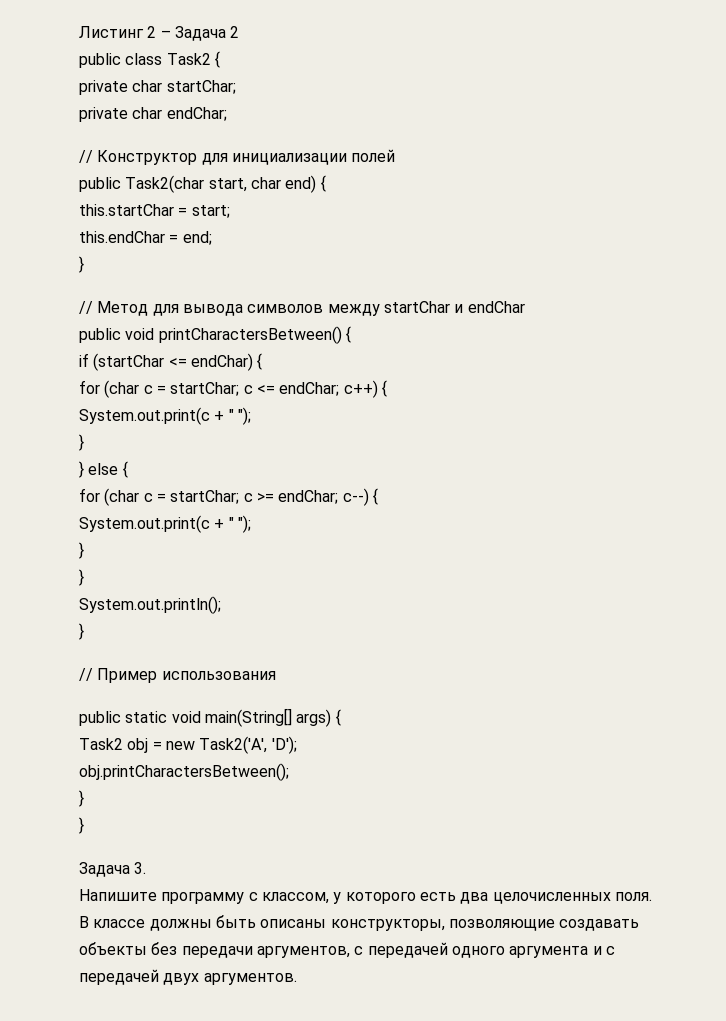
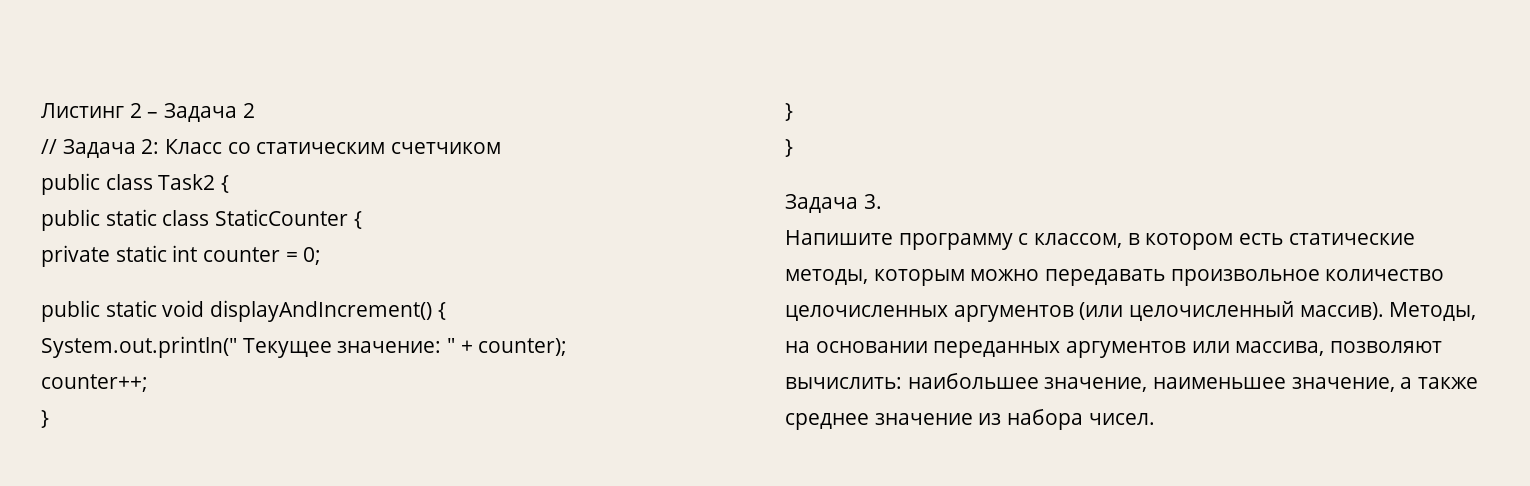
+ // Задача 2: Класс со статическим счетчиком
  public class Task2 {
- private char startChar;
- private char endChar;
- // Конструктор для инициализации полей
- public Task2(char start, char end) {
- this.startChar = start;
- this.endChar = end;
- }
- // Метод для вывода символов между startChar и endChar
- public void printCharactersBetween() {
- if (startChar <= endChar) {
- for (char c = startChar; c <= endChar; c++) {
- System.out.print(c + " ");
- }
- } else {
- for (char c = startChar; c >= endChar; c--) {
- System.out.print(c + " ");
- }
- }
- System.out.println();
- }
- // Пример использования
+ public static class StaticCounter {
+ private static int counter = 0;
- public static void main(String[] args) {
- Task2 obj = new Task2('A', 'D');
- obj.printCharactersBetween();
+ public static void displayAndIncrement() {
+ System.out.println(" Текущее значение: " + counter);
+ counter++;
+ }
- Напишите программу с классом, у которого есть два целочисленных поля. В классе должны быть описаны конструкторы, позволяющие создавать объекты без передачи аргументов, с передачей одного аргумента и с передачей двух аргументов.
+ Напишите программу с классом, в котором есть статические методы, которым можно передавать произвольное количество целочисленных аргументов (или целочисленный массив). Методы, на основании переданных аргументов или массива, позволяют вычислить: наибольшее значение, наименьшее значение, а также среднее значение из набора чисел.

